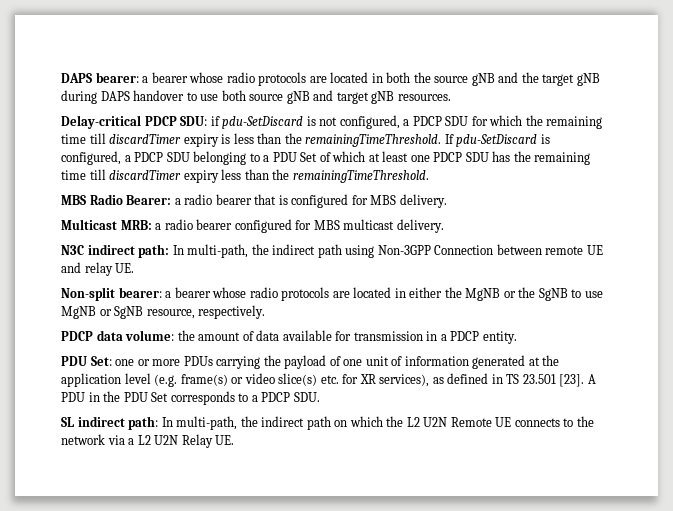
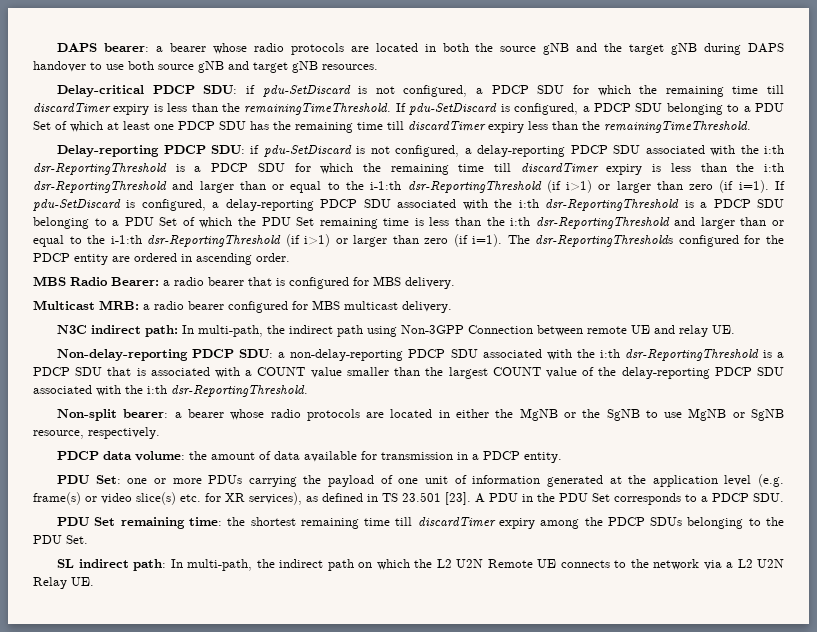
+ Delay-reporting PDCP SDU: if pdu-SetDiscard is not configured, a delay-reporting PDCP SDU associated with the i:th dsr-ReportingThreshold is a PDCP SDU for which the remaining time till discardTimer expiry is less than the i:th dsr-ReportingThreshold and larger than or equal to the i-1:th dsr-ReportingThreshold (if i>1) or larger than zero (if i=1). If pdu-SetDiscard is configured, a delay-reporting PDCP SDU associated with the i:th dsr-ReportingThreshold is a PDCP SDU belonging to a PDU Set of which the PDU Set remaining time is less than the i:th dsr-ReportingThreshold and larger than or equal to the i-1:th dsr-ReportingThreshold (if i>1) or larger than zero (if i=1). The dsr-ReportingThresholds configured for the PDCP entity are ordered in ascending order.
+ Non-delay-reporting PDCP SDU: a non-delay-reporting PDCP SDU associated with the i:th dsr-ReportingThreshold is a PDCP SDU that is associated with a COUNT value smaller than the largest COUNT value of the delay-reporting PDCP SDU associated with the i:th dsr-ReportingThreshold.
+ PDU Set remaining time: the shortest remaining time till discardTimer expiry among the PDCP SDUs belonging to the PDU Set.

